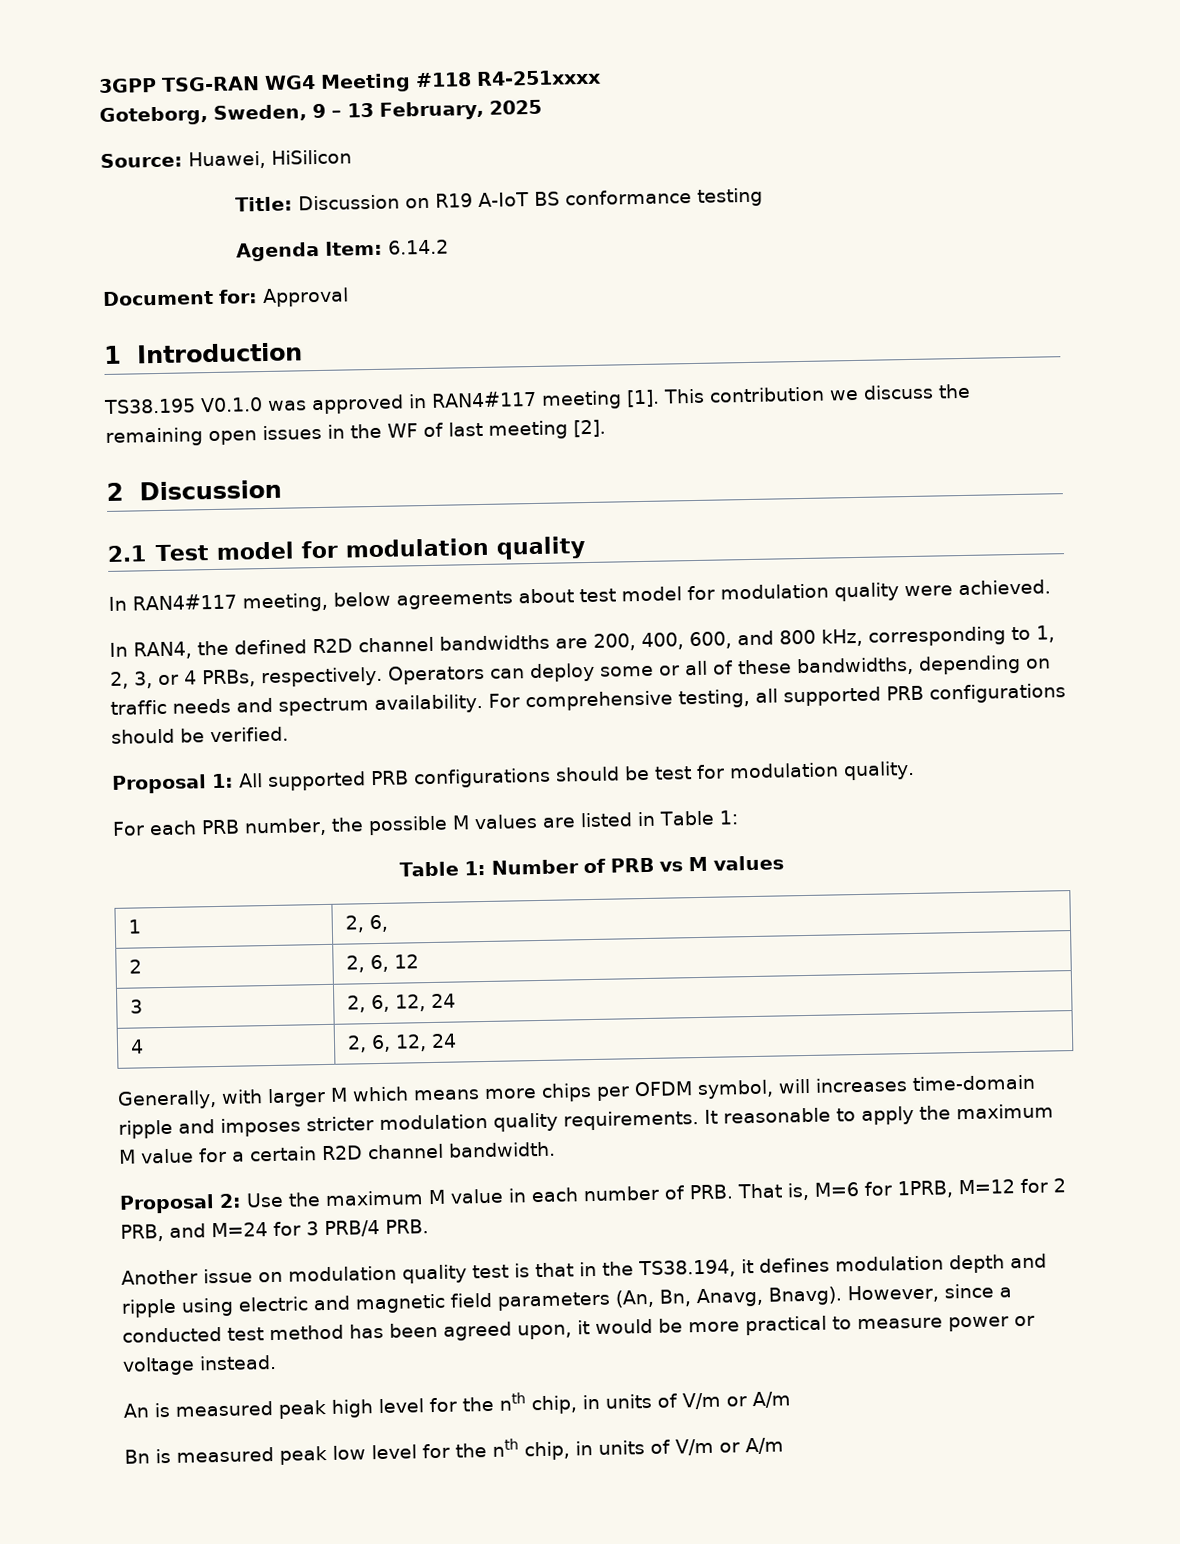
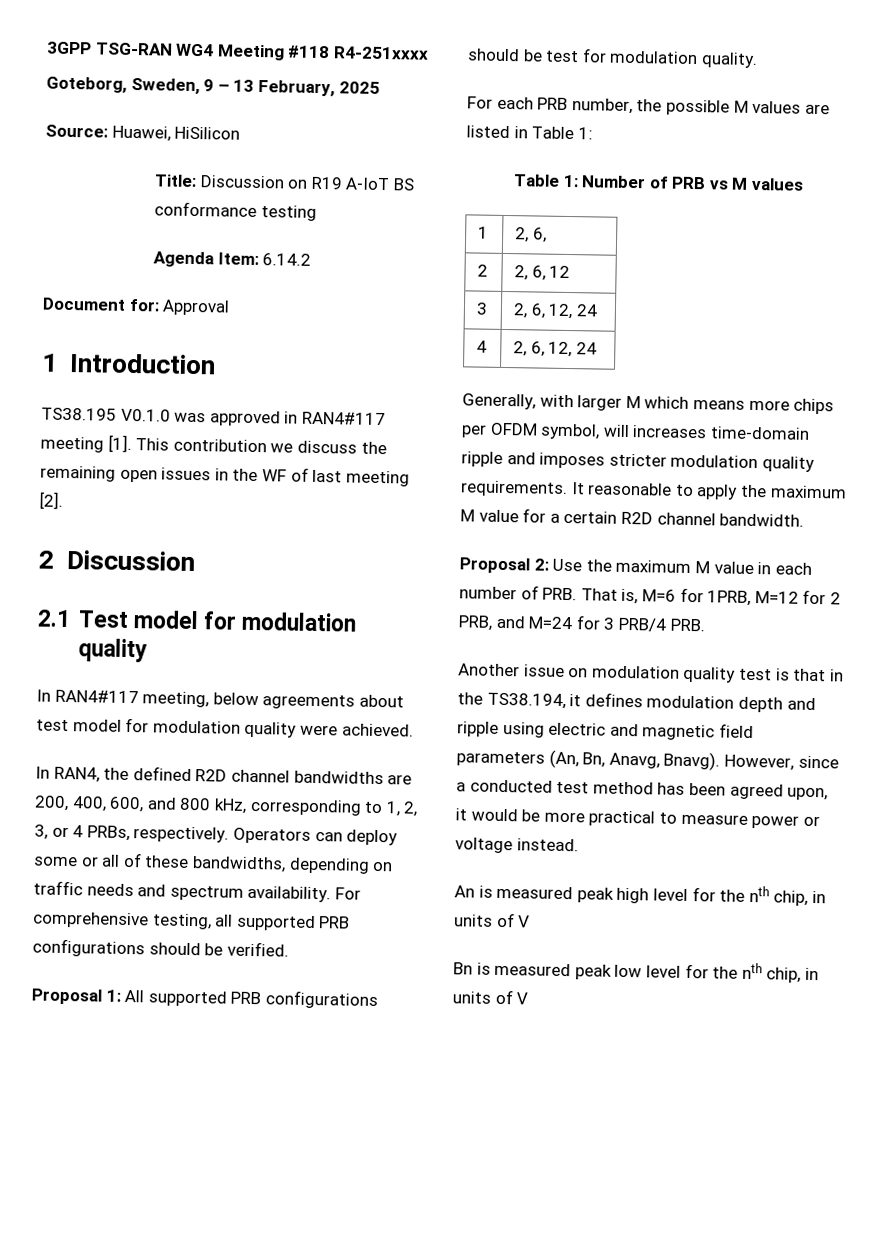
- An is measured peak high level for the nth chip, in units of V/m or A/m
+ An is measured peak high level for the nth chip, in units of V
- Bn is measured peak low level for the nth chip, in units of V/m or A/m
+ Bn is measured peak low level for the nth chip, in units of V

